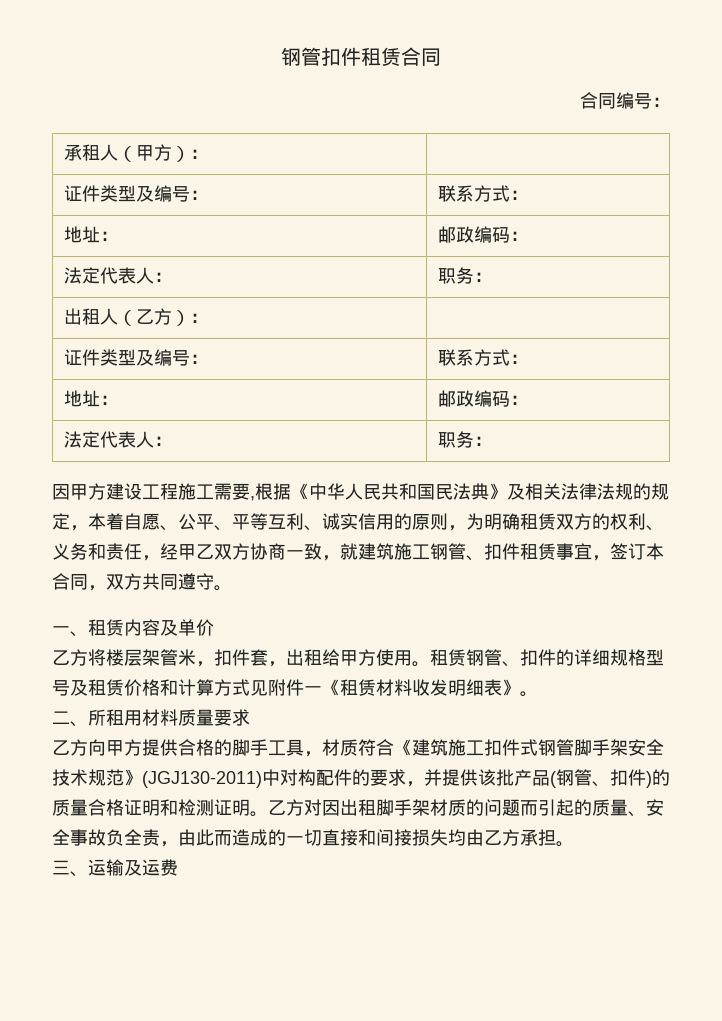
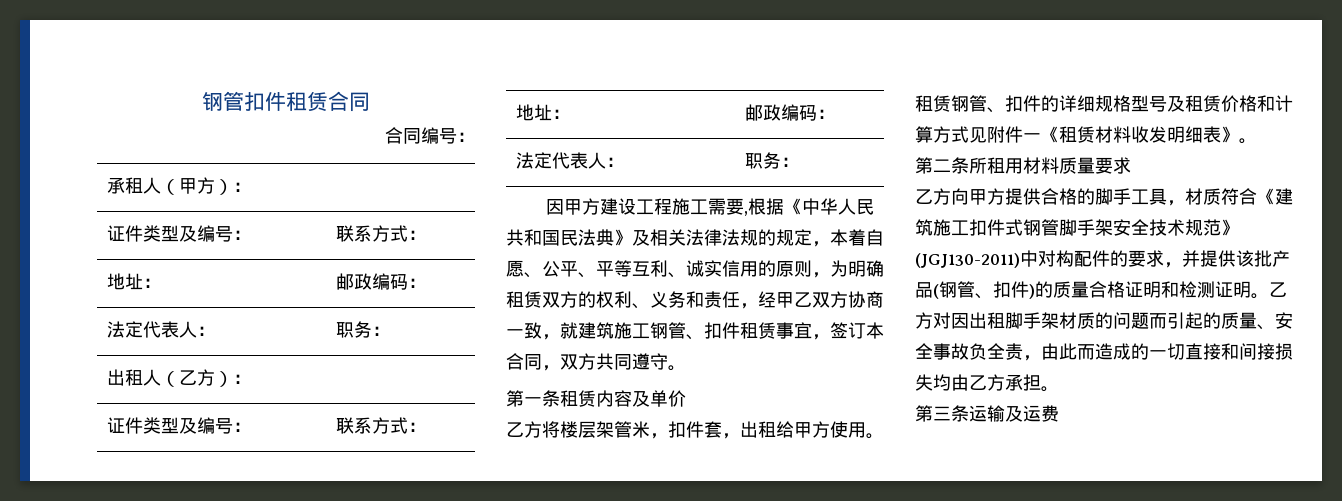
- 一、租赁内容及单价
+ 第一条租赁内容及单价
- 二、所租用材料质量要求
+ 第二条所租用材料质量要求
- 三、运输及运费
+ 第三条运输及运费

